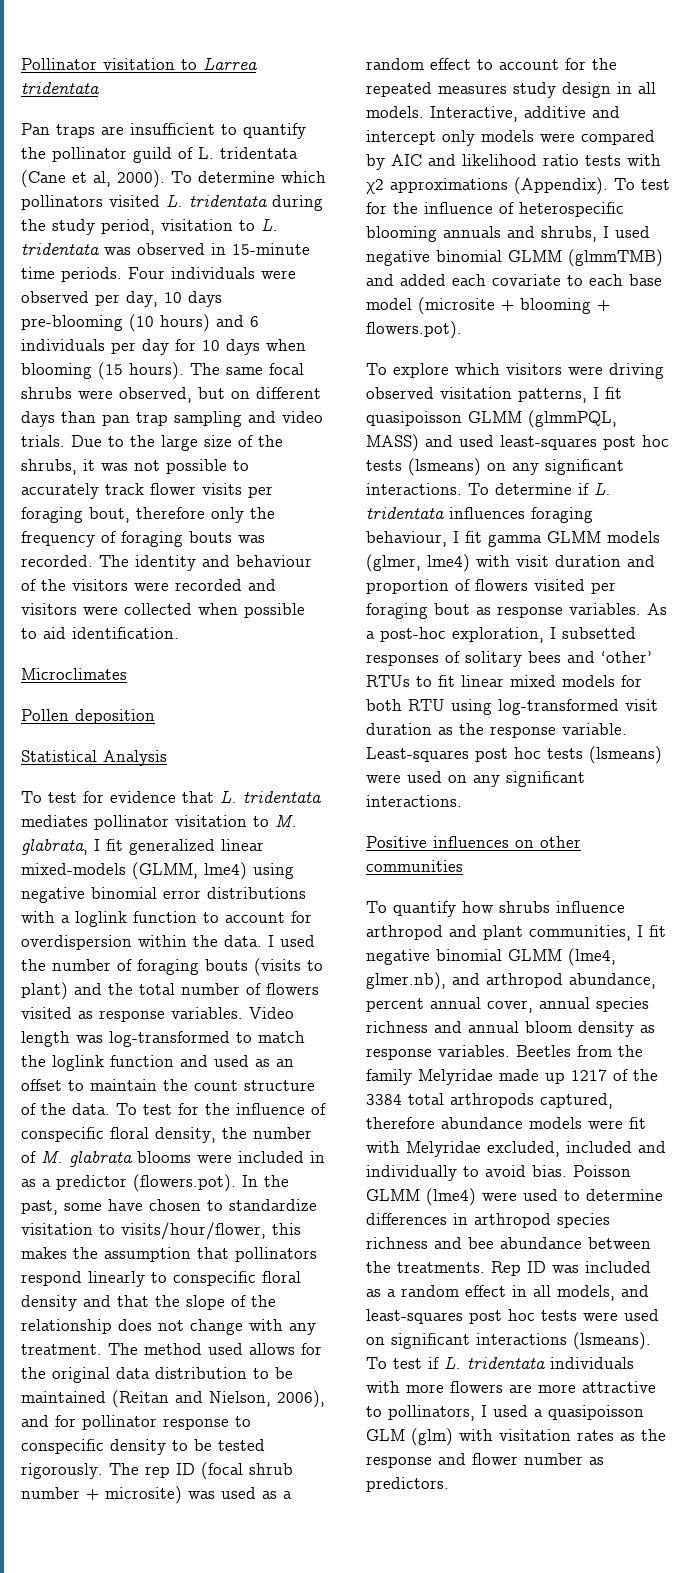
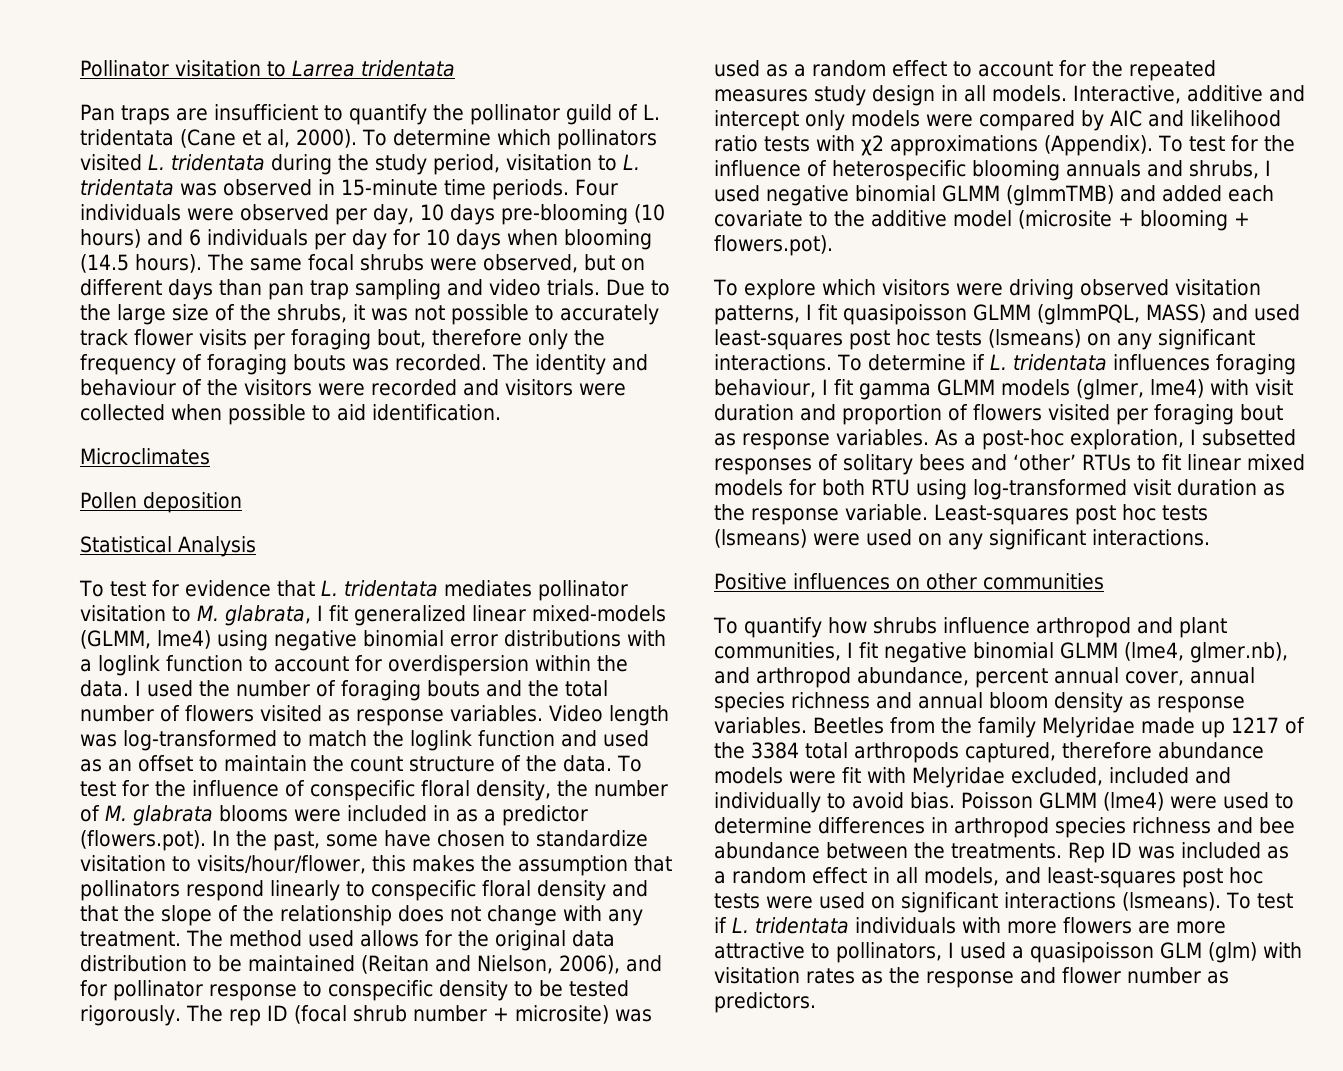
- Four individuals were observed per day, 10 days pre-blooming (10 hours) and 6 individuals per day for 10 days when blooming (15 hours).
+ Four individuals were observed per day, 10 days pre-blooming (10 hours) and 6 individuals per day for 10 days when blooming (14.5 hours).
- I used the number of foraging bouts (visits to plant) and the total number of flowers visited as response variables.
+ I used the number of foraging bouts and the total number of flowers visited as response variables.
- To test for the influence of heterospecific blooming annuals and shrubs, I used negative binomial GLMM (glmmTMB) and added each covariate to each base model (microsite + blooming + flowers.pot).
+ To test for the influence of heterospecific blooming annuals and shrubs, I used negative binomial GLMM (glmmTMB) and added each covariate to the additive model (microsite + blooming + flowers.pot).

